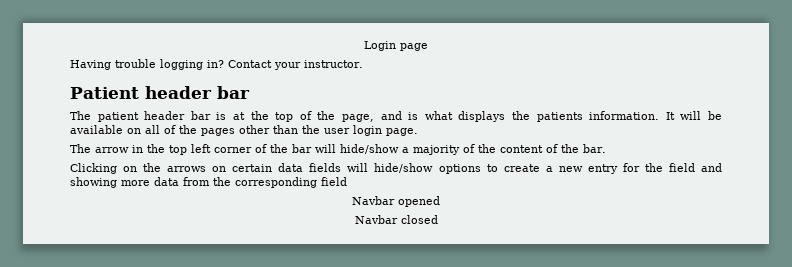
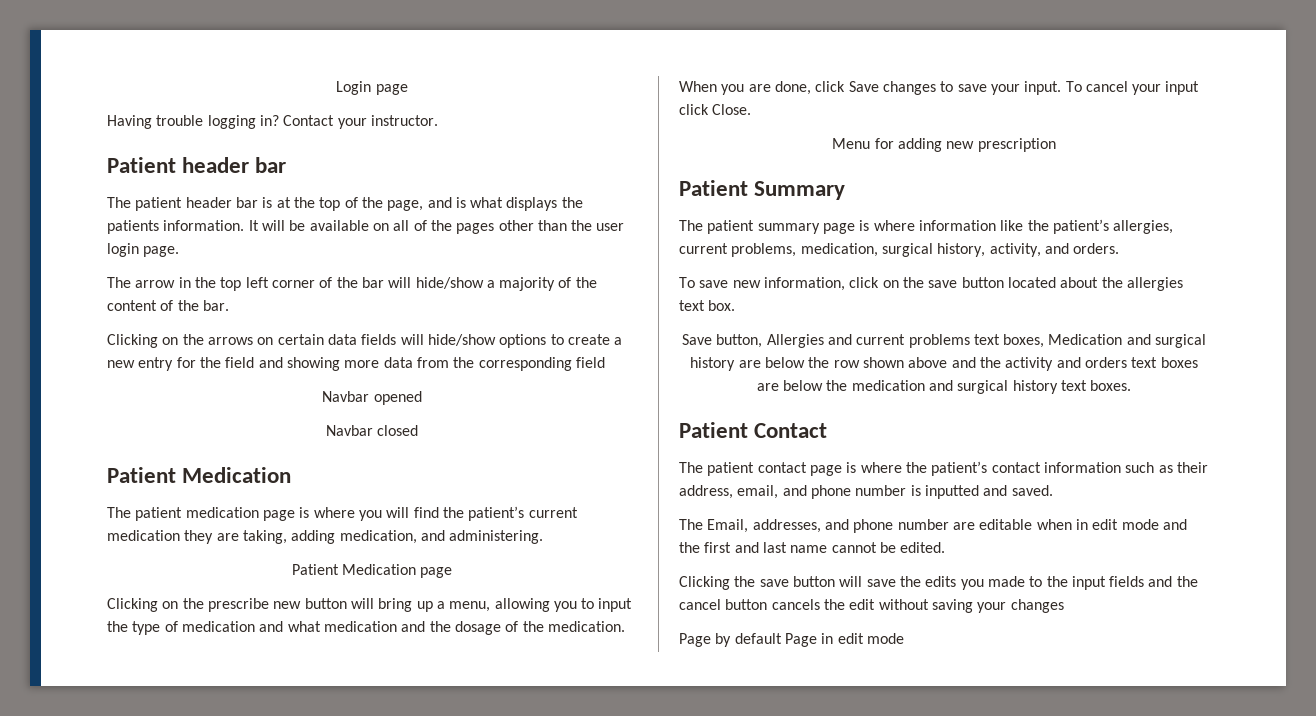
  Navbar closed
+ Patient Medication
+ The patient medication page is where you will find the patient’s current medication they are taking, adding medication, and administering.
+ Patient Medication page
+ Clicking on the prescribe new button will bring up a menu, allowing you to input the type of medication and what medication and the dosage of the medication. When you are done, click Save changes to save your input. To cancel your input click Close.
+ Menu for adding new prescription
+ Patient Summary
+ The patient summary page is where information like the patient’s allergies, current problems, medication, surgical history, activity, and orders.
+ To save new information, click on the save button located about the allergies text box.
+ Save button, Allergies and current problems text boxes, Medication and surgical history are below the row shown above and the activity and orders text boxes are below the medication and surgical history text boxes.
+ Patient Contact
+ The patient contact page is where the patient’s contact information such as their address, email, and phone number is inputted and saved.
+ The Email, addresses, and phone number are editable when in edit mode and the first and last name cannot be edited.
+ Clicking the save button will save the edits you made to the input fields and the cancel button cancels the edit without saving your changes
+ Page by default Page in edit mode

